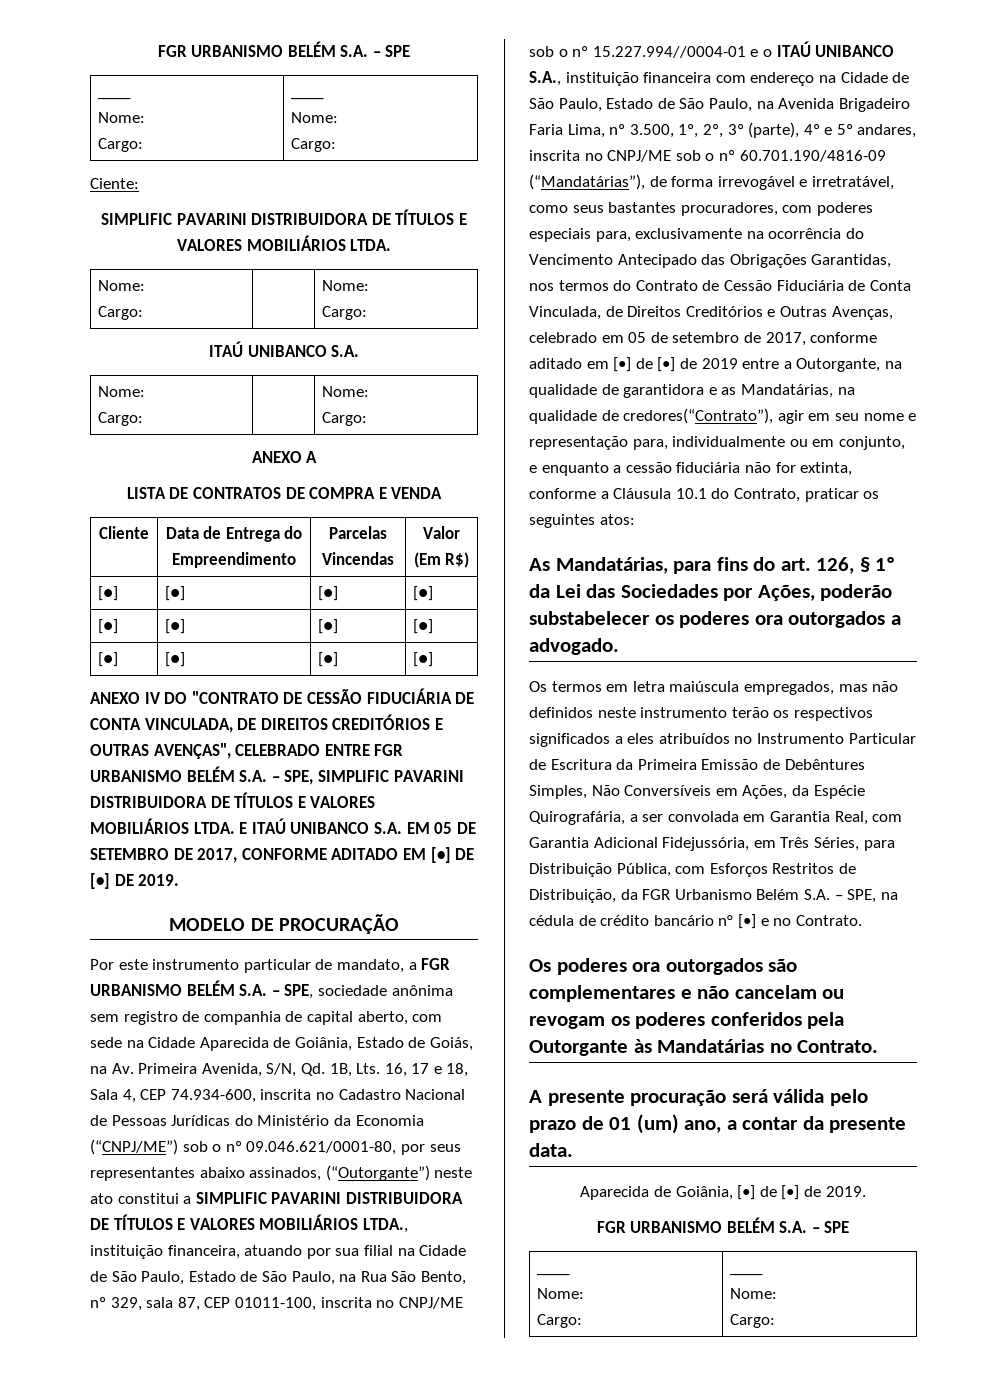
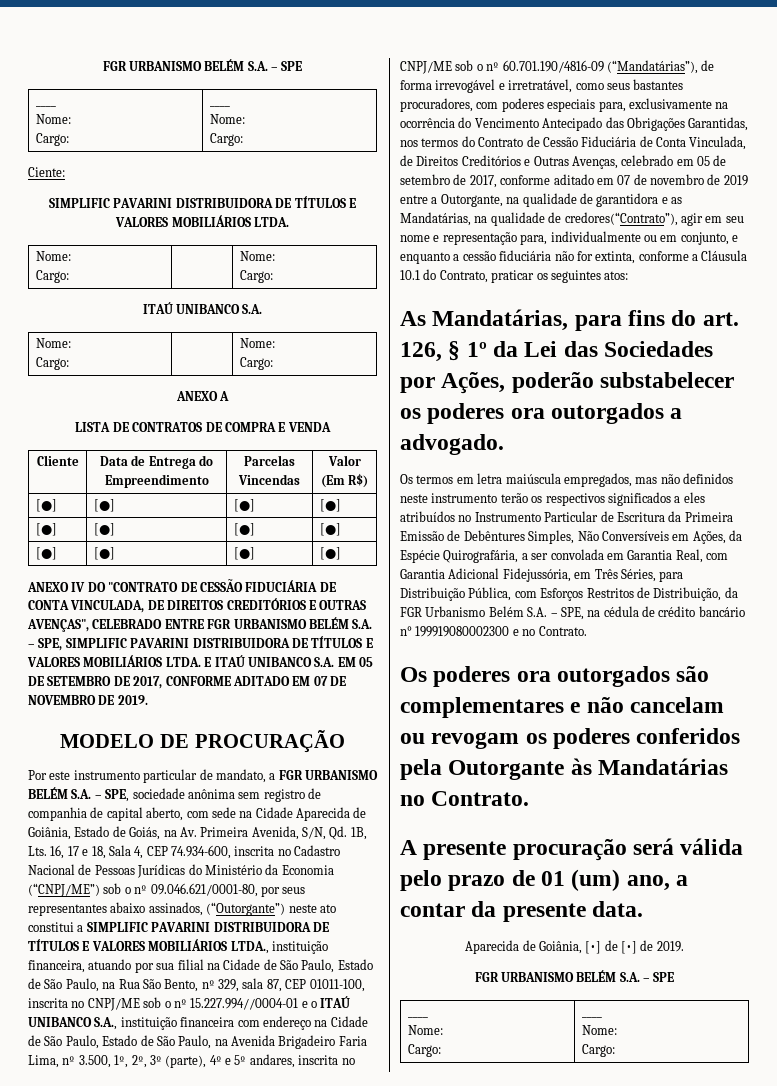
- E ITAÚ UNIBANCO S.A. EM 05 DE SETEMBRO DE 2017, CONFORME ADITADO EM [•] DE [•] DE 2019.
+ E ITAÚ UNIBANCO S.A. EM 05 DE SETEMBRO DE 2017, CONFORME ADITADO EM 07 DE NOVEMBRO DE 2019.
- Por este instrumento particular de mandato, a FGR URBANISMO BELÉM S.A. – SPE, sociedade anônima sem registro de companhia de capital aberto, com sede na Cidade Aparecida de Goiânia, Estado de Goiás, na Av. Primeira Avenida, S/N, Qd. 1B, Lts. 16, 17 e 18, Sala 4, CEP 74.934-600, inscrita no Cadastro Nacional de Pessoas Jurídicas do Ministério da Economia (“CNPJ/ME”) sob o nº 09.046.621/0001-80, por seus representantes abaixo assinados, (“Outorgante”) neste ato constitui a SIMPLIFIC PAVARINI DISTRIBUIDORA DE TÍTULOS E VALORES MOBILIÁRIOS LTDA., instituição financeira, atuando por sua filial na Cidade de São Paulo, Estado de São Paulo, na Rua São Bento, nº 329, sala 87, CEP 01011-100, inscrita no CNPJ/ME sob o nº 15.227.994//0004-01 e o ITAÚ UNIBANCO S.A., instituição financeira com endereço na Cidade de São Paulo, Estado de São Paulo, na Avenida Brigadeiro Faria Lima, nº 3.500, 1º, 2º, 3º (parte), 4º e 5º andares, inscrita no CNPJ/ME sob o nº 60.701.190/4816-09 (“Mandatárias”), de forma irrevogável e irretratável, como seus bastantes procuradores, com poderes especiais para, exclusivamente na ocorrência do Vencimento Antecipado das Obrigações Garantidas, nos termos do Contrato de Cessão Fiduciária de Conta Vinculada, de Direitos Creditórios e Outras Avenças, celebrado em 05 de setembro de 2017, conforme aditado em [•] de [•] de 2019 entre a Outorgante, na qualidade de garantidora e as Mandatárias, na qualidade de credores(“Contrato”), agir em seu nome e representação para, individualmente ou em conjunto, e enquanto a cessão fiduciária não for extinta, conforme a Cláusula 10.1 do Contrato, praticar os seguintes atos:
+ Por este instrumento particular de mandato, a FGR URBANISMO BELÉM S.A. – SPE, sociedade anônima sem registro de companhia de capital aberto, com sede na Cidade Aparecida de Goiânia, Estado de Goiás, na Av. Primeira Avenida, S/N, Qd. 1B, Lts. 16, 17 e 18, Sala 4, CEP 74.934-600, inscrita no Cadastro Nacional de Pessoas Jurídicas do Ministério da Economia (“CNPJ/ME”) sob o nº 09.046.621/0001-80, por seus representantes abaixo assinados, (“Outorgante”) neste ato constitui a SIMPLIFIC PAVARINI DISTRIBUIDORA DE TÍTULOS E VALORES MOBILIÁRIOS LTDA., instituição financeira, atuando por sua filial na Cidade de São Paulo, Estado de São Paulo, na Rua São Bento, nº 329, sala 87, CEP 01011-100, inscrita no CNPJ/ME sob o nº 15.227.994//0004-01 e o ITAÚ UNIBANCO S.A., instituição financeira com endereço na Cidade de São Paulo, Estado de São Paulo, na Avenida Brigadeiro Faria Lima, nº 3.500, 1º, 2º, 3º (parte), 4º e 5º andares, inscrita no CNPJ/ME sob o nº 60.701.190/4816-09 (“Mandatárias”), de forma irrevogável e irretratável, como seus bastantes procuradores, com poderes especiais para, exclusivamente na ocorrência do Vencimento Antecipado das Obrigações Garantidas, nos termos do Contrato de Cessão Fiduciária de Conta Vinculada, de Direitos Creditórios e Outras Avenças, celebrado em 05 de setembro de 2017, conforme aditado em 07 de novembro de 2019 entre a Outorgante, na qualidade de garantidora e as Mandatárias, na qualidade de credores(“Contrato”), agir em seu nome e representação para, individualmente ou em conjunto, e enquanto a cessão fiduciária não for extinta, conforme a Cláusula 10.1 do Contrato, praticar os seguintes atos:
- Os termos em letra maiúscula empregados, mas não definidos neste instrumento terão os respectivos significados a eles atribuídos no Instrumento Particular de Escritura da Primeira Emissão de Debêntures Simples, Não Conversíveis em Ações, da Espécie Quirografária, a ser convolada em Garantia Real, com Garantia Adicional Fidejussória, em Três Séries, para Distribuição Pública, com Esforços Restritos de Distribuição, da FGR Urbanismo Belém S.A. – SPE, na cédula de crédito bancário n° [•] e no Contrato.
+ Os termos em letra maiúscula empregados, mas não definidos neste instrumento terão os respectivos significados a eles atribuídos no Instrumento Particular de Escritura da Primeira Emissão de Debêntures Simples, Não Conversíveis em Ações, da Espécie Quirografária, a ser convolada em Garantia Real, com Garantia Adicional Fidejussória, em Três Séries, para Distribuição Pública, com Esforços Restritos de Distribuição, da FGR Urbanismo Belém S.A. – SPE, na cédula de crédito bancário n° 199919080002300 e no Contrato.

